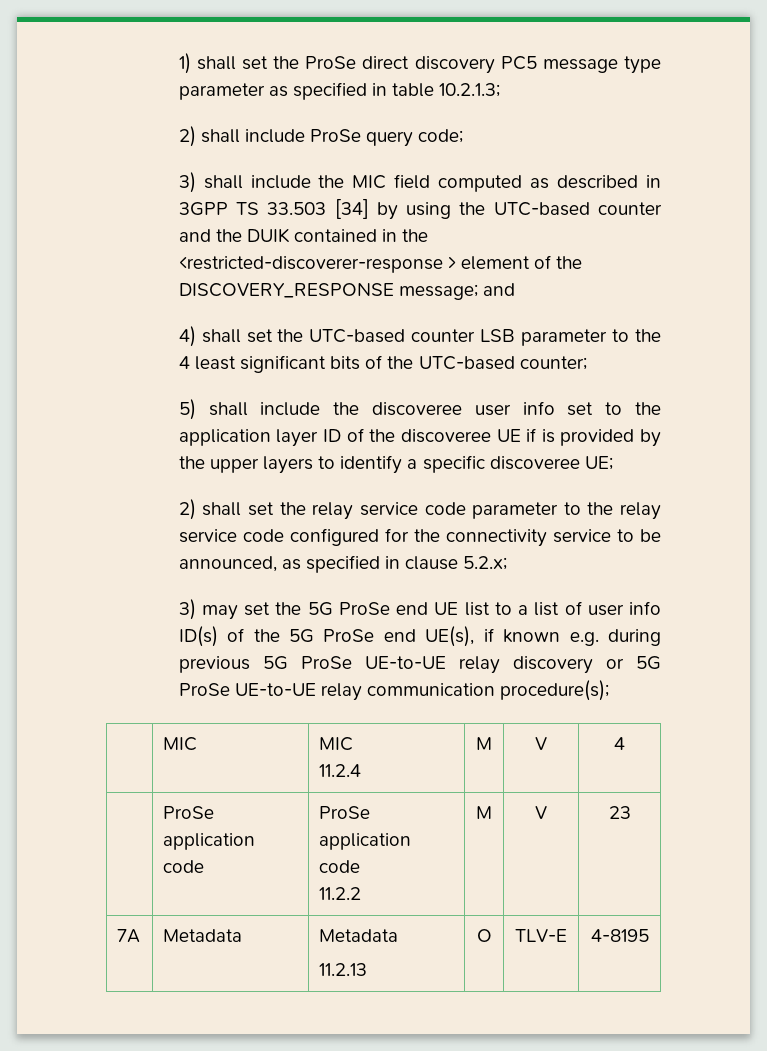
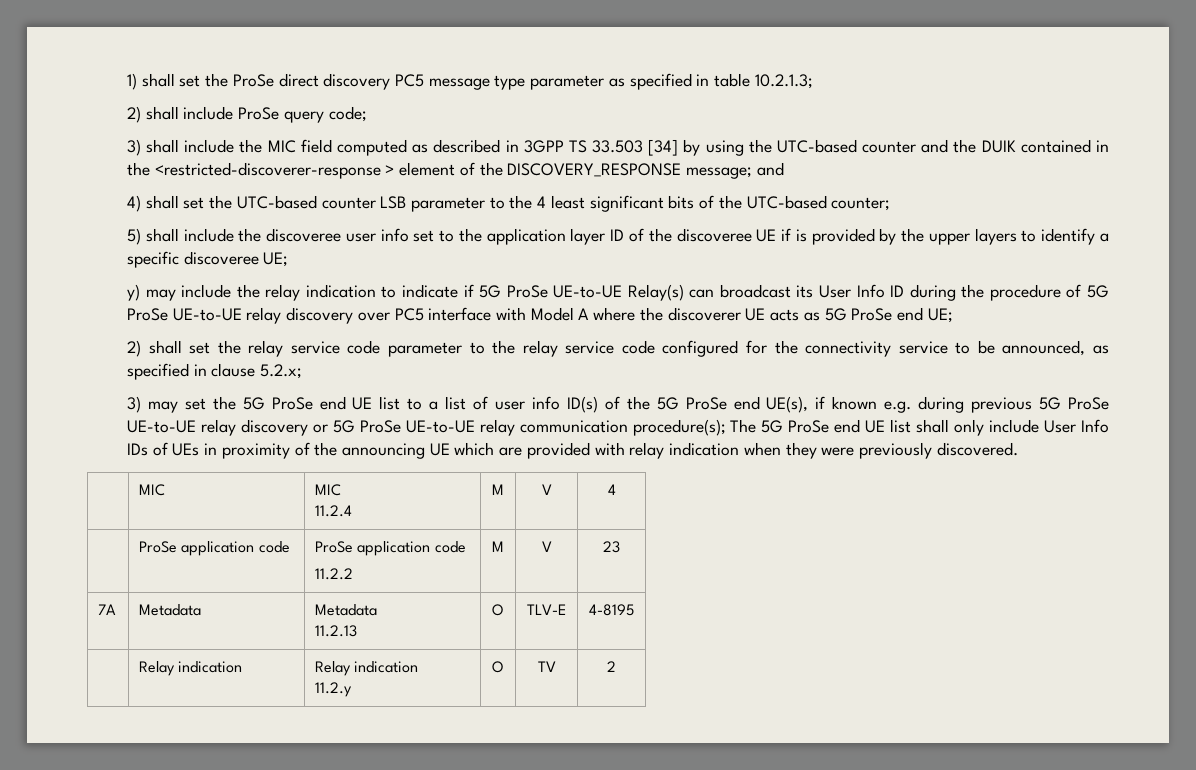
+ y) may include the relay indication to indicate if 5G ProSe UE-to-UE Relay(s) can broadcast its User Info ID during the procedure of 5G ProSe UE-to-UE relay discovery over PC5 interface with Model A where the discoverer UE acts as 5G ProSe end UE;
- 3) may set the 5G ProSe end UE list to a list of user info ID(s) of the 5G ProSe end UE(s), if known e.g. during previous 5G ProSe UE-to-UE relay discovery or 5G ProSe UE-to-UE relay communication procedure(s);
+ 3) may set the 5G ProSe end UE list to a list of user info ID(s) of the 5G ProSe end UE(s), if known e.g. during previous 5G ProSe UE-to-UE relay discovery or 5G ProSe UE-to-UE relay communication procedure(s); The 5G ProSe end UE list shall only include User Info IDs of UEs in proximity of the announcing UE which are provided with relay indication when they were previously discovered.
+ | Relay indication | Relay indication
+ 11.2.y | O | TV | 2

